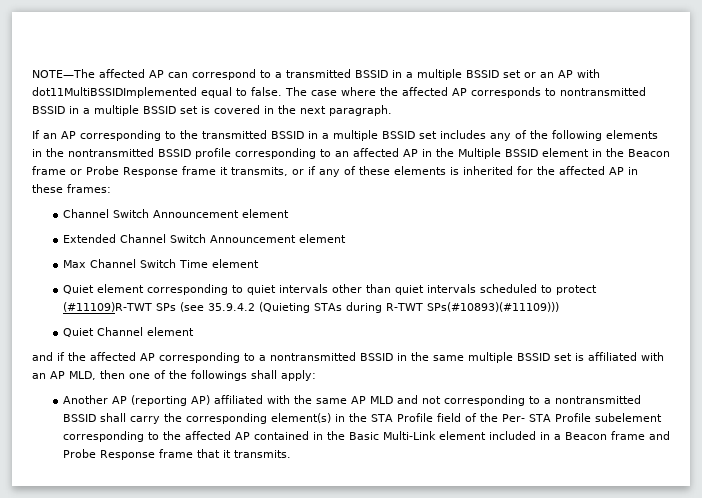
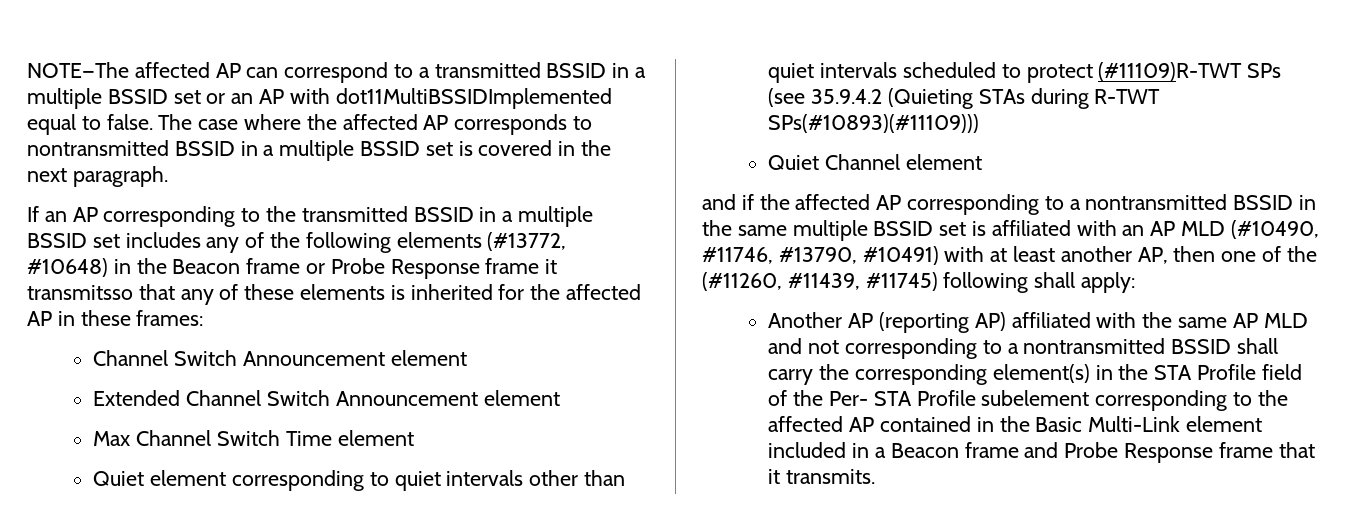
- If an AP corresponding to the transmitted BSSID in a multiple BSSID set includes any of the following elements in the nontransmitted BSSID profile corresponding to an affected AP in the Multiple BSSID element in the Beacon frame or Probe Response frame it transmits, or if any of these elements is inherited for the affected AP in these frames:
+ If an AP corresponding to the transmitted BSSID in a multiple BSSID set includes any of the following elements (#13772, #10648) in the Beacon frame or Probe Response frame it transmitsso that any of these elements is inherited for the affected AP in these frames:
- and if the affected AP corresponding to a nontransmitted BSSID in the same multiple BSSID set is affiliated with an AP MLD, then one of the followings shall apply:
+ and if the affected AP corresponding to a nontransmitted BSSID in the same multiple BSSID set is affiliated with an AP MLD (#10490, #11746, #13790, #10491) with at least another AP, then one of the (#11260, #11439, #11745) following shall apply:

